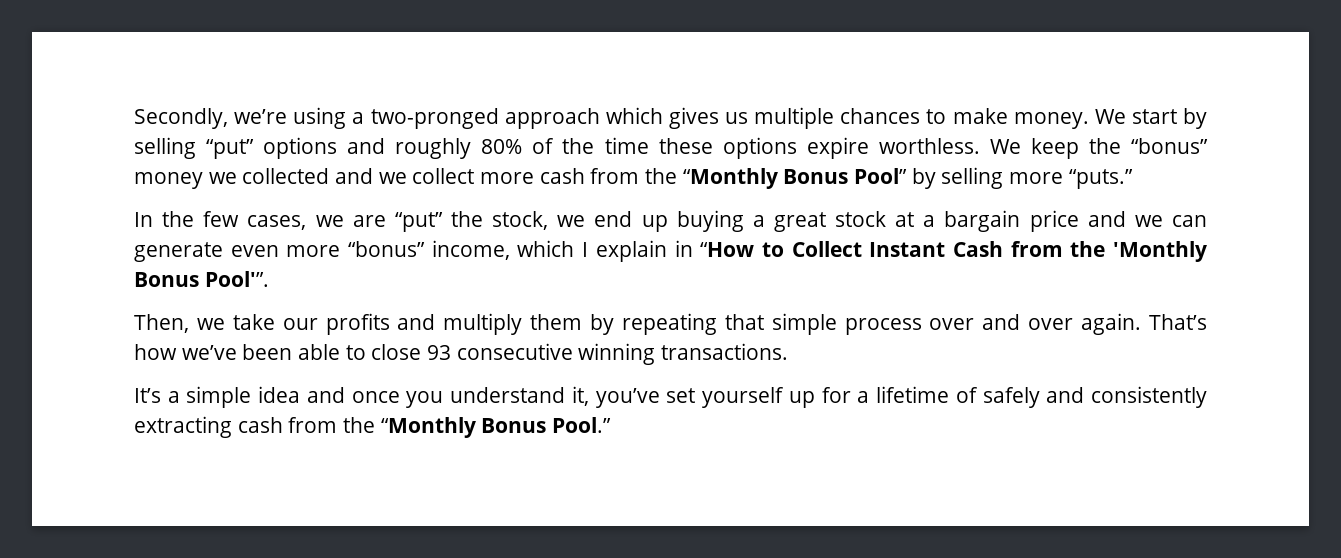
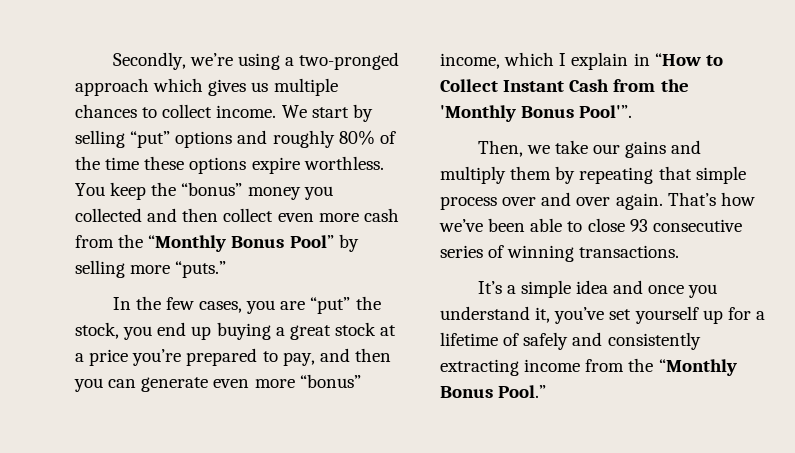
- Secondly, we’re using a two-pronged approach which gives us multiple chances to make money.
+ Secondly, we’re using a two-pronged approach which gives us multiple chances to collect income.
- We keep the “bonus” money we collected and we collect more cash from the “Monthly Bonus Pool” by selling more “puts.”
+ You keep the “bonus” money you collected and then collect even more cash from the “Monthly Bonus Pool” by selling more “puts.”
- In the few cases, we are “put” the stock, we end up buying a great stock at a bargain price and we can generate even more “bonus” income, which I explain in “How to Collect Instant Cash from the 'Monthly Bonus Pool'”.
+ In the few cases, you are “put” the stock, you end up buying a great stock at a price you’re prepared to pay, and then you can generate even more “bonus” income, which I explain in “How to Collect Instant Cash from the 'Monthly Bonus Pool'”.
- Then, we take our profits and multiply them by repeating that simple process over and over again.
+ Then, we take our gains and multiply them by repeating that simple process over and over again.
- That’s how we’ve been able to close 93 consecutive winning transactions.
+ That’s how we’ve been able to close 93 consecutive series of winning transactions.
- It’s a simple idea and once you understand it, you’ve set yourself up for a lifetime of safely and consistently extracting cash from the “Monthly Bonus Pool.”
+ It’s a simple idea and once you understand it, you’ve set yourself up for a lifetime of safely and consistently extracting income from the “Monthly Bonus Pool.”

